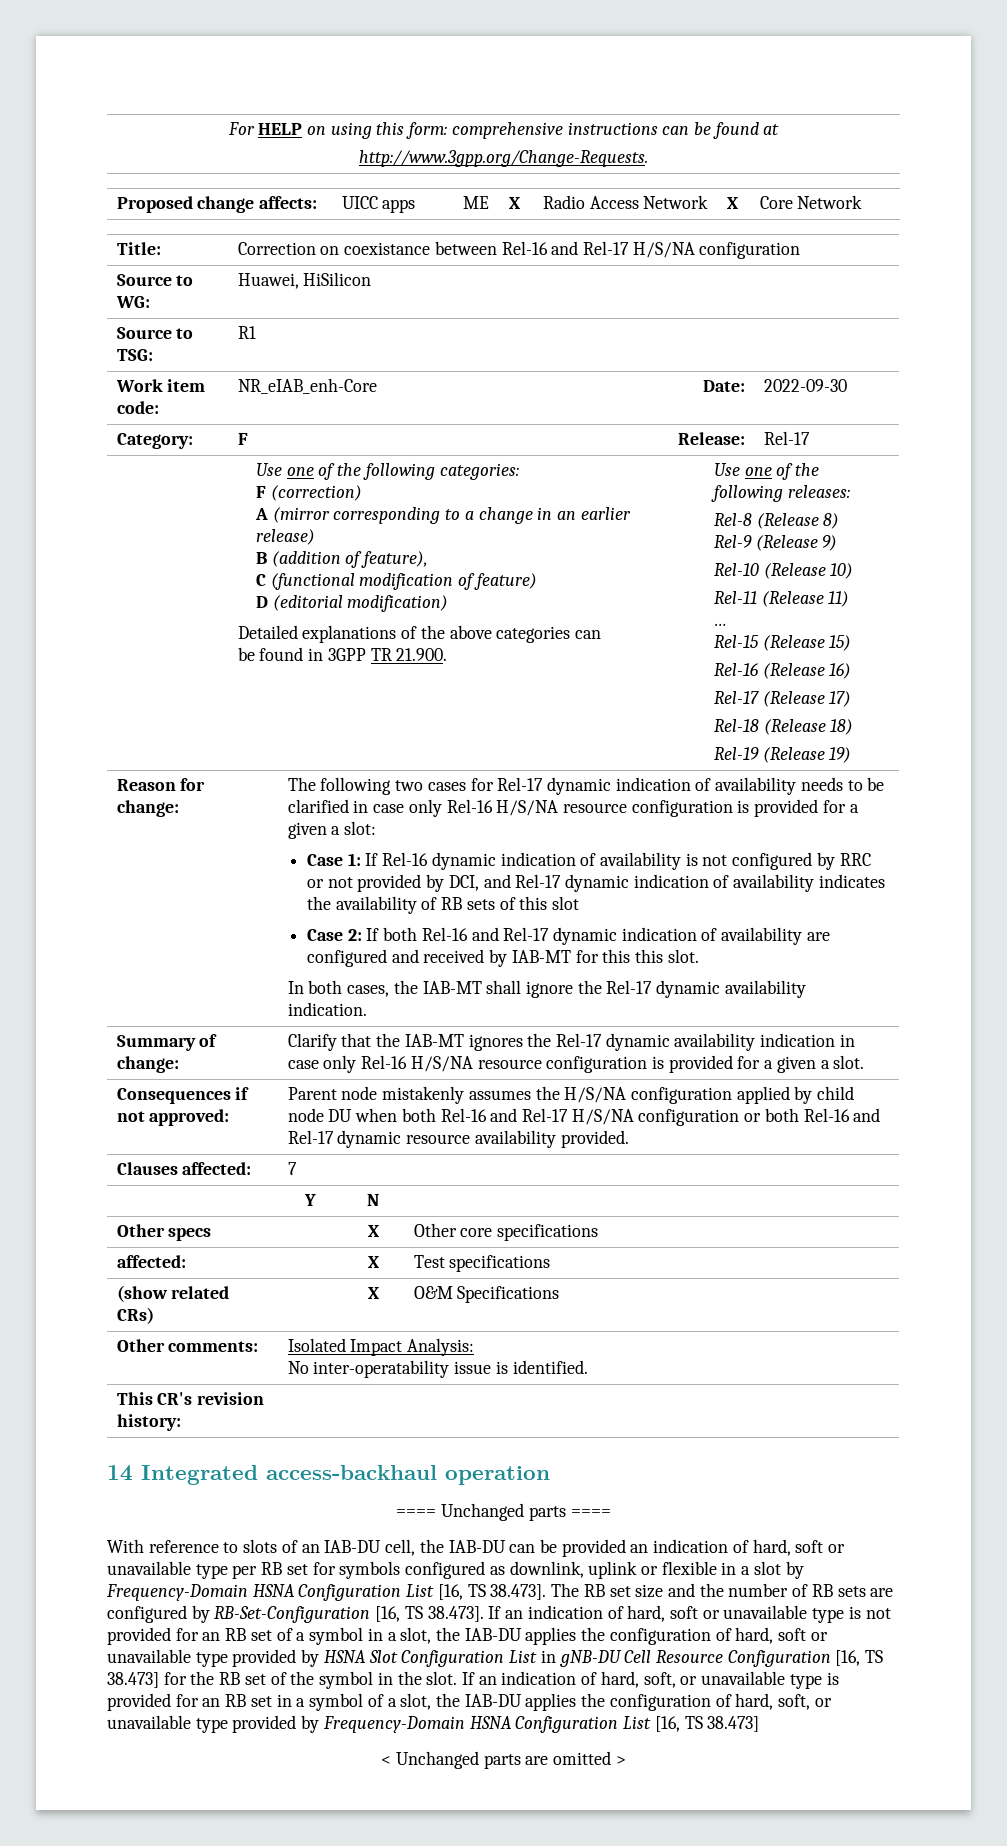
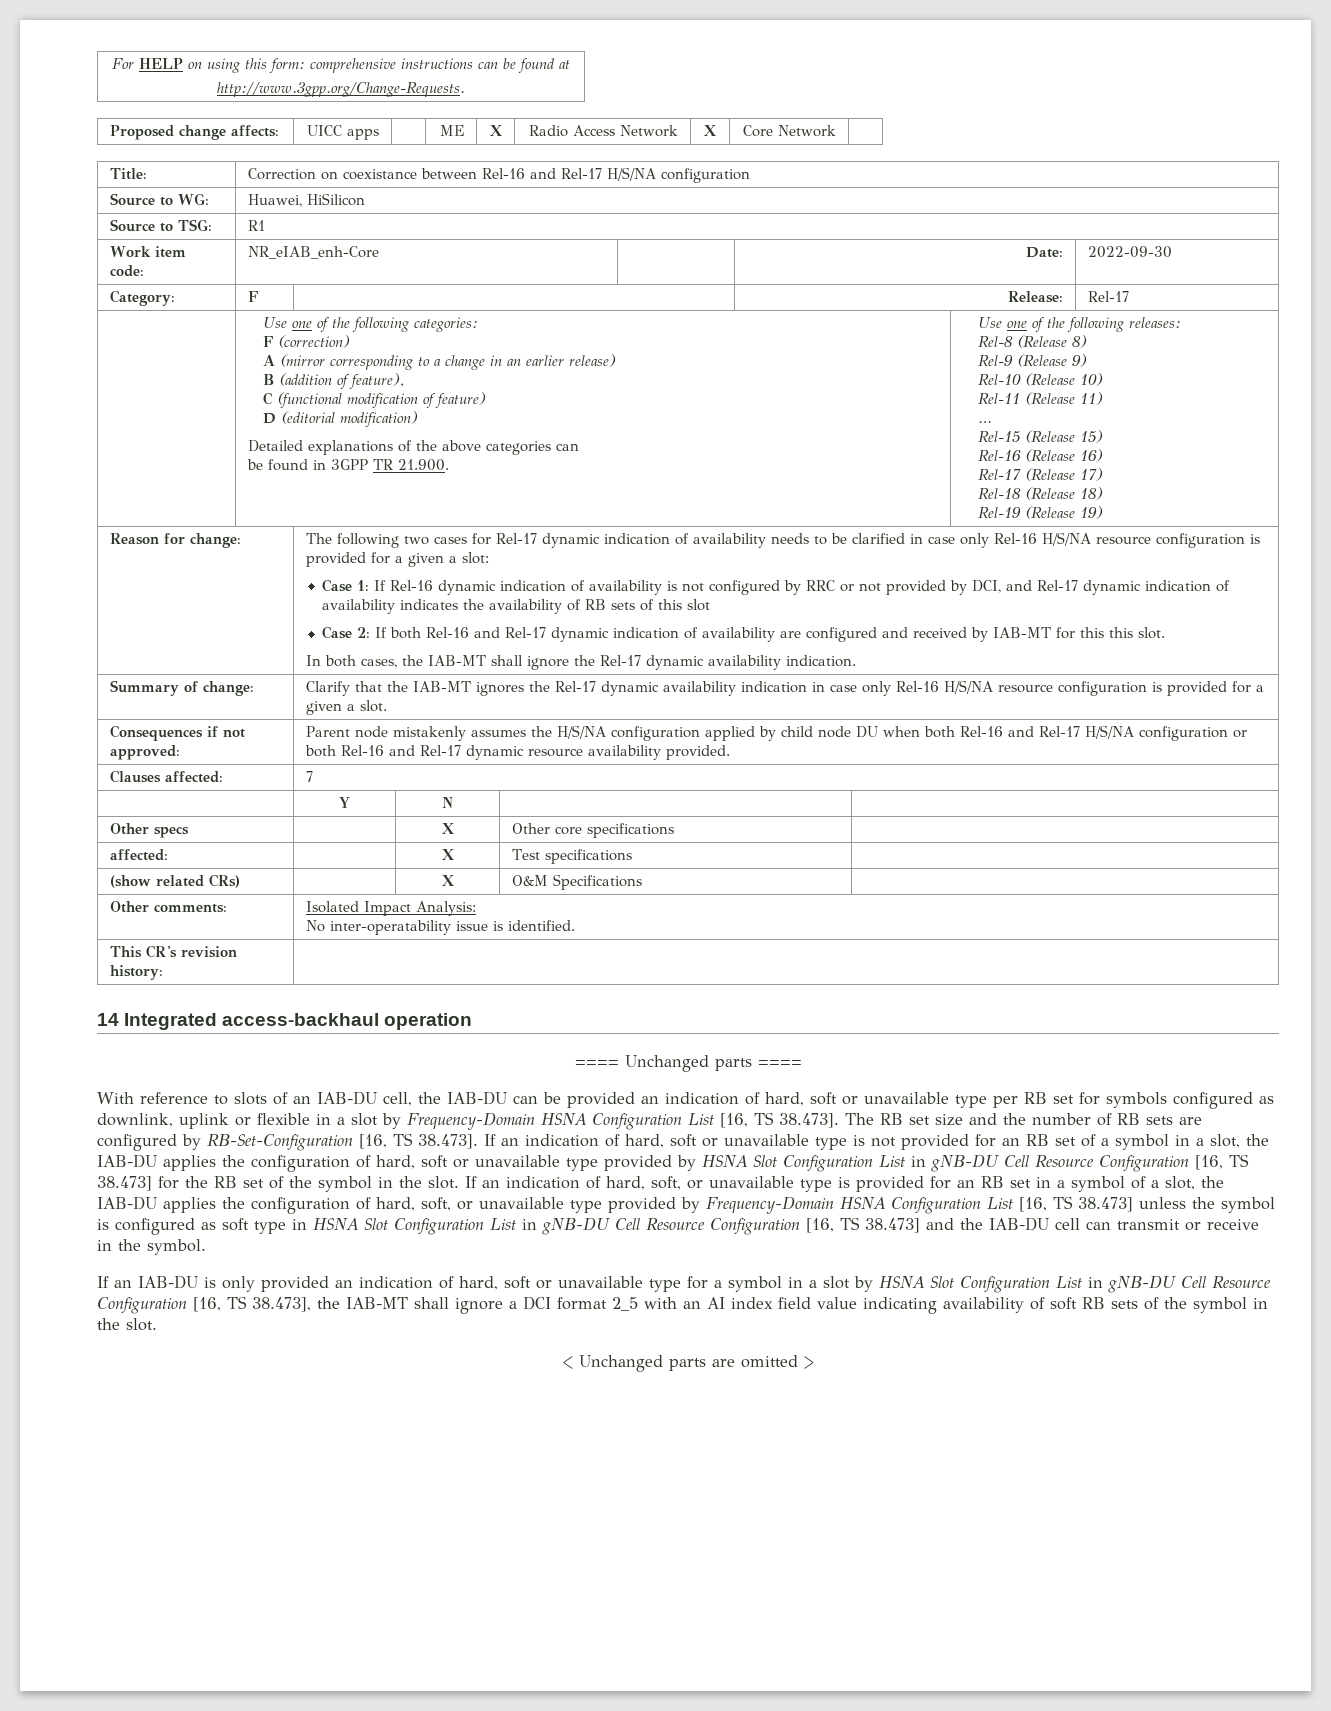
- If an indication of hard, soft, or unavailable type is provided for an RB set in a symbol of a slot, the IAB-DU applies the configuration of hard, soft, or unavailable type provided by Frequency-Domain HSNA Configuration List [16, TS 38.473]
+ If an indication of hard, soft, or unavailable type is provided for an RB set in a symbol of a slot, the IAB-DU applies the configuration of hard, soft, or unavailable type provided by Frequency-Domain HSNA Configuration List [16, TS 38.473] unless the symbol is configured as soft type in HSNA Slot Configuration List in gNB-DU Cell Resource Configuration [16, TS 38.473] and the IAB-DU cell can transmit or receive in the symbol.
+ If an IAB-DU is only provided an indication of hard, soft or unavailable type for a symbol in a slot by HSNA Slot Configuration List in gNB-DU Cell Resource Configuration [16, TS 38.473], the IAB-MT shall ignore a DCI format 2_5 with an AI index field value indicating availability of soft RB sets of the symbol in the slot.

